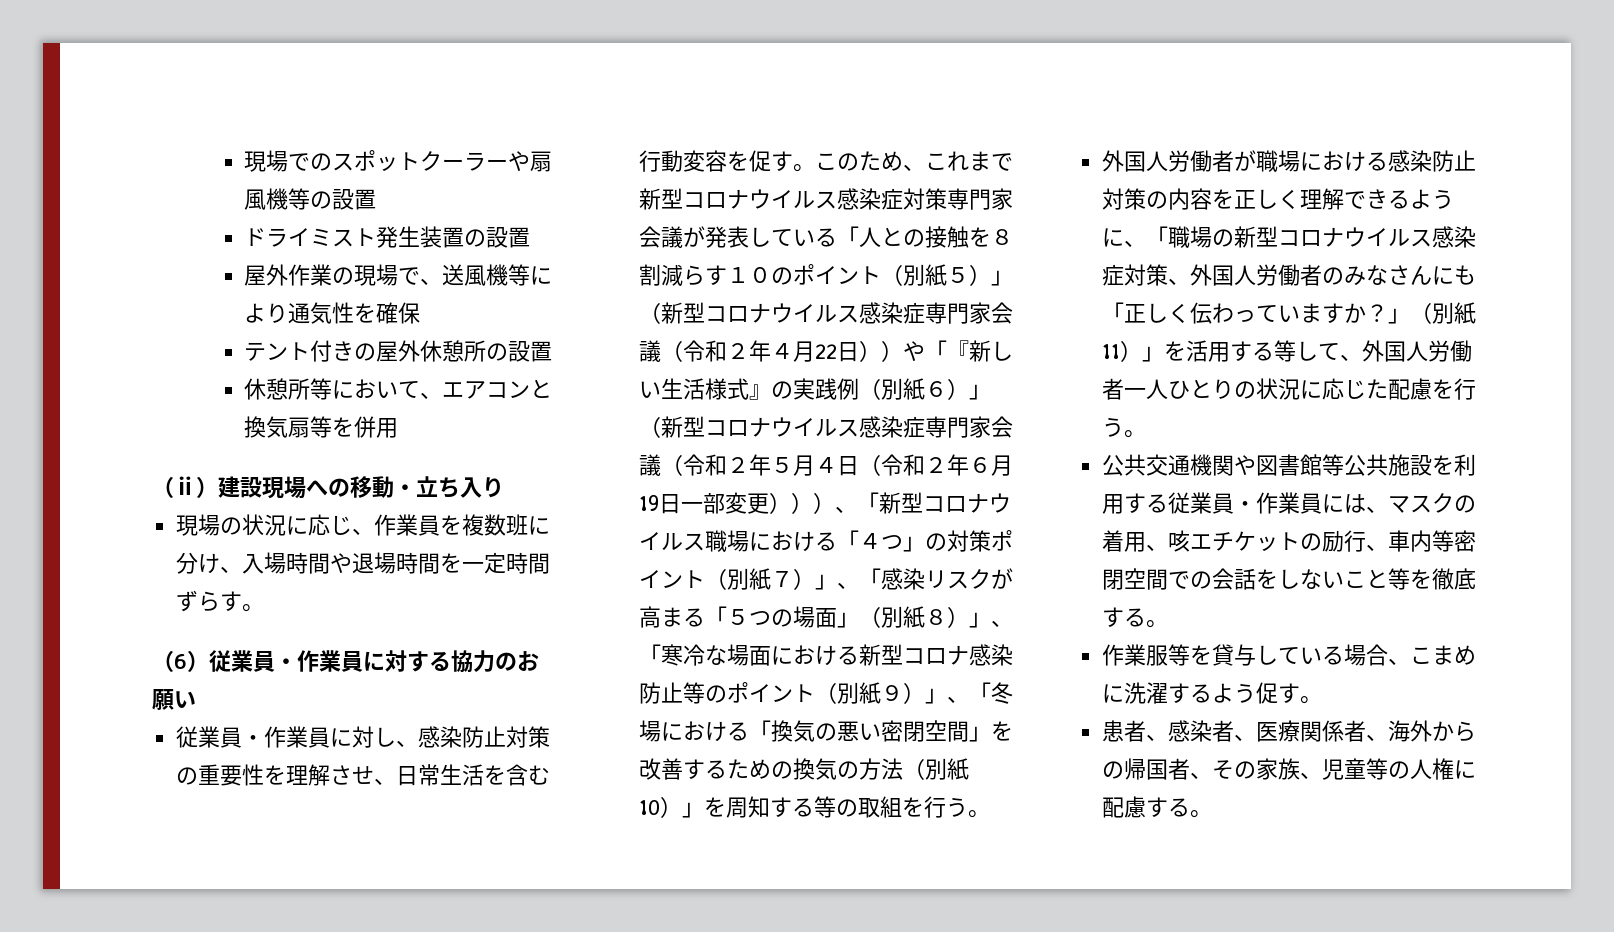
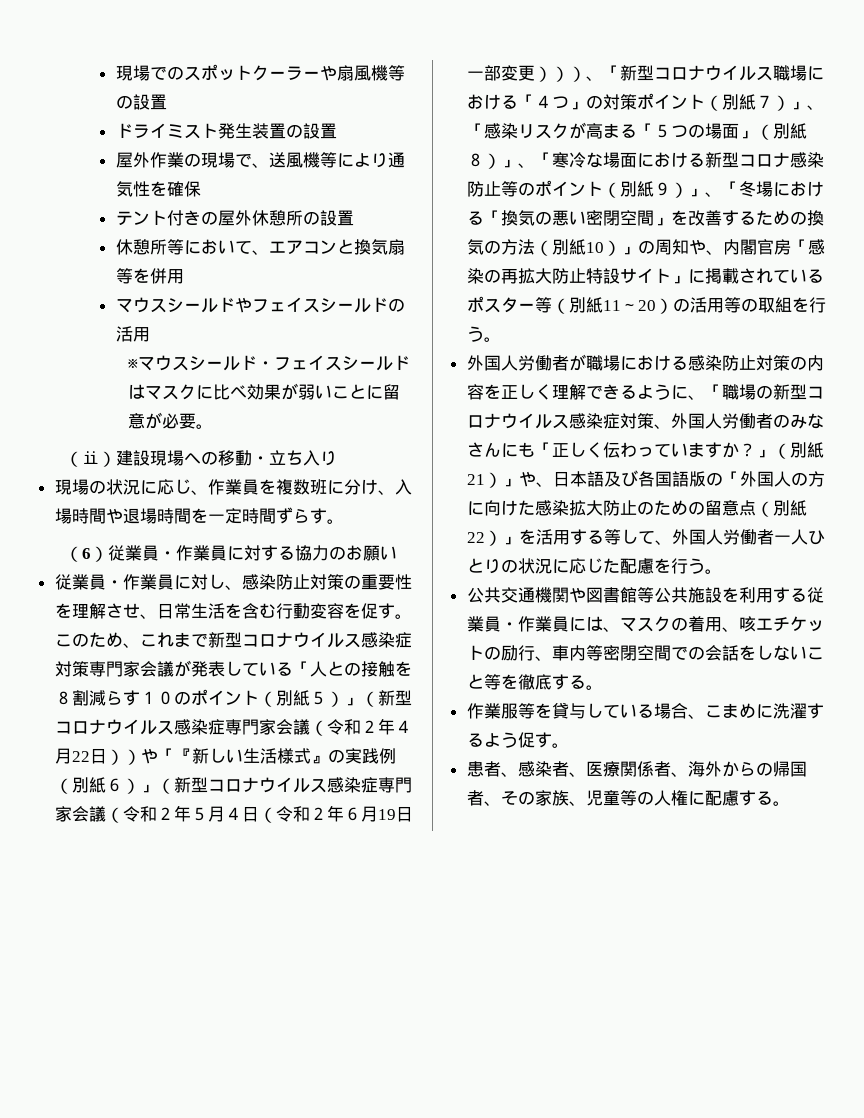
+ マウスシールドやフェイスシールドの活用
+ ※マウスシールド・フェイスシールドはマスクに比べ効果が弱いことに留意が必要。
- このため、これまで新型コロナウイルス感染症対策専門家会議が発表している「人との接触を８割減らす１０のポイント（別紙５）」（新型コロナウイルス感染症専門家会議（令和２年４月22日））や「『新しい生活様式』の実践例（別紙６）」（新型コロナウイルス感染症専門家会議（令和２年５月４日（令和２年６月19日一部変更）））、「新型コロナウイルス職場における「４つ」の対策ポイント（別紙７）」、「感染リスクが高まる「５つの場面」（別紙８）」、「寒冷な場面における新型コロナ感染防止等のポイント（別紙９）」、「冬場における「換気の悪い密閉空間」を改善するための換気の方法（別紙10）」を周知する等の取組を行う。
+ このため、これまで新型コロナウイルス感染症対策専門家会議が発表している「人との接触を８割減らす１０のポイント（別紙５）」（新型コロナウイルス感染症専門家会議（令和２年４月22日））や「『新しい生活様式』の実践例（別紙６）」（新型コロナウイルス感染症専門家会議（令和２年５月４日（令和２年６月19日一部変更）））、「新型コロナウイルス職場における「４つ」の対策ポイント（別紙７）」、「感染リスクが高まる「５つの場面」（別紙８）」、「寒冷な場面における新型コロナ感染防止等のポイント（別紙９）」、「冬場における「換気の悪い密閉空間」を改善するための換気の方法（別紙10）」の周知や、内閣官房「感染の再拡大防止特設サイト」に掲載されているポスター等（別紙11～20）の活用等の取組を行う。
- 外国人労働者が職場における感染防止対策の内容を正しく理解できるように、「職場の新型コロナウイルス感染症対策、外国人労働者のみなさんにも「正しく伝わっていますか？」（別紙11）」を活用する等して、外国人労働者一人ひとりの状況に応じた配慮を行う。
+ 外国人労働者が職場における感染防止対策の内容を正しく理解できるように、「職場の新型コロナウイルス感染症対策、外国人労働者のみなさんにも「正しく伝わっていますか？」（別紙21）」や、日本語及び各国語版の「外国人の方に向けた感染拡大防止のための留意点（別紙22）」を活用する等して、外国人労働者一人ひとりの状況に応じた配慮を行う。

